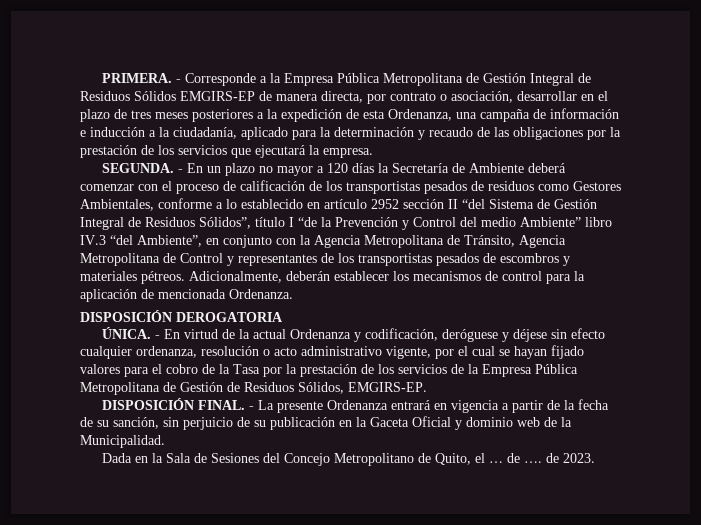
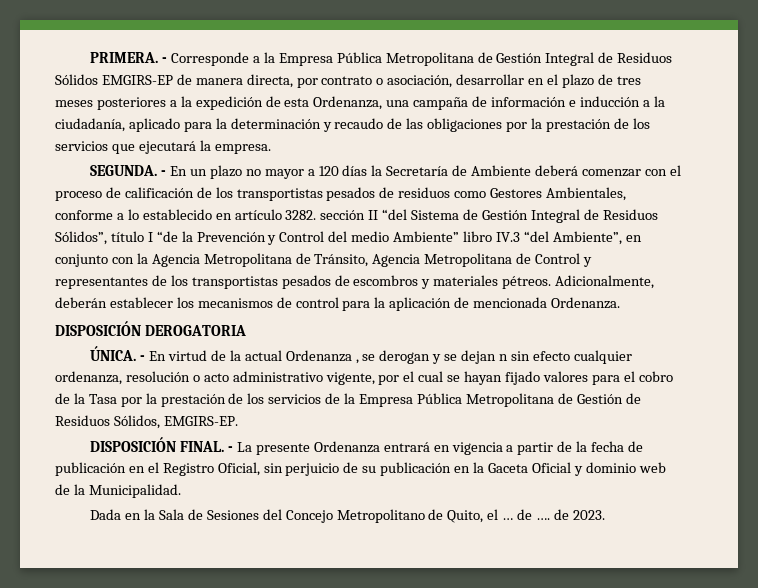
- - En un plazo no mayor a 120 días la Secretaría de Ambiente deberá comenzar con el proceso de calificación de los transportistas pesados de residuos como Gestores Ambientales, conforme a lo establecido en artículo 2952 sección II “del Sistema de Gestión Integral de Residuos Sólidos”, título I “de la Prevención y Control del medio Ambiente” libro IV.3 “del Ambiente”, en conjunto con la Agencia Metropolitana de Tránsito, Agencia Metropolitana de Control y representantes de los transportistas pesados de escombros y materiales pétreos.
+ - En un plazo no mayor a 120 días la Secretaría de Ambiente deberá comenzar con el proceso de calificación de los transportistas pesados de residuos como Gestores Ambientales, conforme a lo establecido en artículo 3282. sección II “del Sistema de Gestión Integral de Residuos Sólidos”, título I “de la Prevención y Control del medio Ambiente” libro IV.3 “del Ambiente”, en conjunto con la Agencia Metropolitana de Tránsito, Agencia Metropolitana de Control y representantes de los transportistas pesados de escombros y materiales pétreos.
- - En virtud de la actual Ordenanza y codificación, deróguese y déjese sin efecto cualquier ordenanza, resolución o acto administrativo vigente, por el cual se hayan fijado valores para el cobro de la Tasa por la prestación de los servicios de la Empresa Pública Metropolitana de Gestión de Residuos Sólidos, EMGIRS-EP.
+ - En virtud de la actual Ordenanza , se derogan y se dejan n sin efecto cualquier ordenanza, resolución o acto administrativo vigente, por el cual se hayan fijado valores para el cobro de la Tasa por la prestación de los servicios de la Empresa Pública Metropolitana de Gestión de Residuos Sólidos, EMGIRS-EP.
- - La presente Ordenanza entrará en vigencia a partir de la fecha de su sanción, sin perjuicio de su publicación en la Gaceta Oficial y dominio web de la Municipalidad.
+ - La presente Ordenanza entrará en vigencia a partir de la fecha de publicación en el Registro Oficial, sin perjuicio de su publicación en la Gaceta Oficial y dominio web de la Municipalidad.

